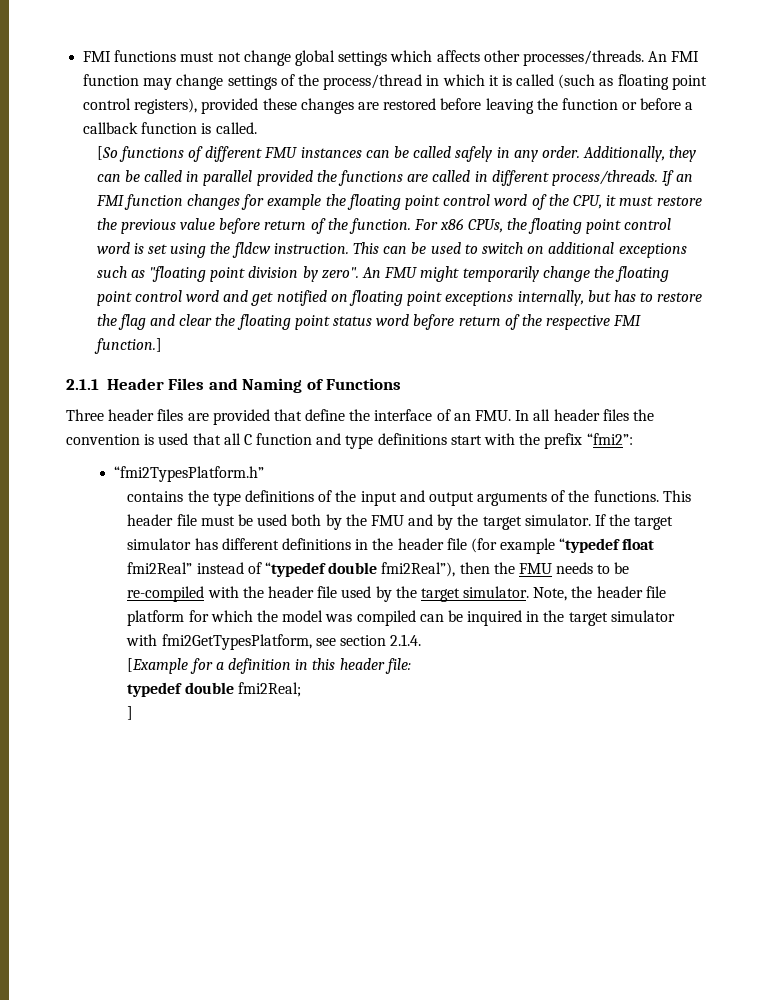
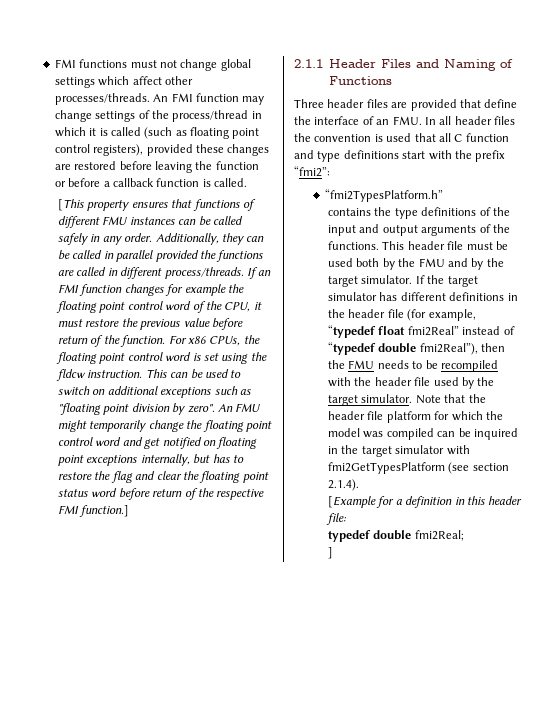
- FMI functions must not change global settings which affects other processes/threads.
+ FMI functions must not change global settings which affect other processes/threads.
- [So functions of different FMU instances can be called safely in any order.
+ [This property ensures that functions of different FMU instances can be called safely in any order.
- If the target simulator has different definitions in the header file (for example “typedef float fmi2Real” instead of “typedef double fmi2Real”), then the FMU needs to be re-compiled with the header file used by the target simulator.
+ If the target simulator has different definitions in the header file (for example, “typedef float fmi2Real” instead of “typedef double fmi2Real”), then the FMU needs to be recompiled with the header file used by the target simulator.
- Note, the header file platform for which the model was compiled can be inquired in the target simulator with fmi2GetTypesPlatform, see section 2.1.4.
+ Note that the header file platform for which the model was compiled can be inquired in the target simulator with fmi2GetTypesPlatform (see section 2.1.4).

